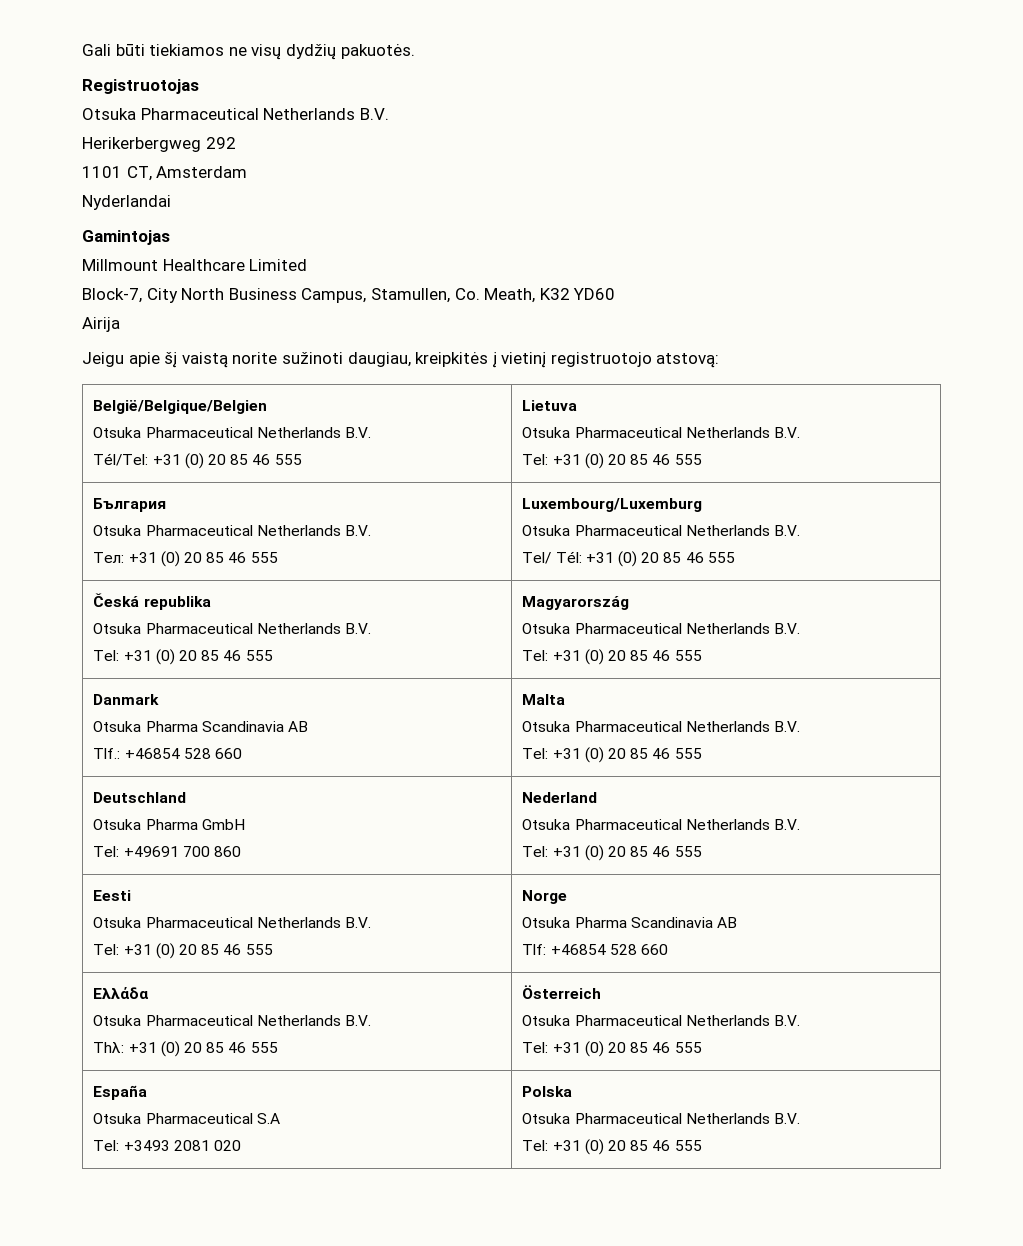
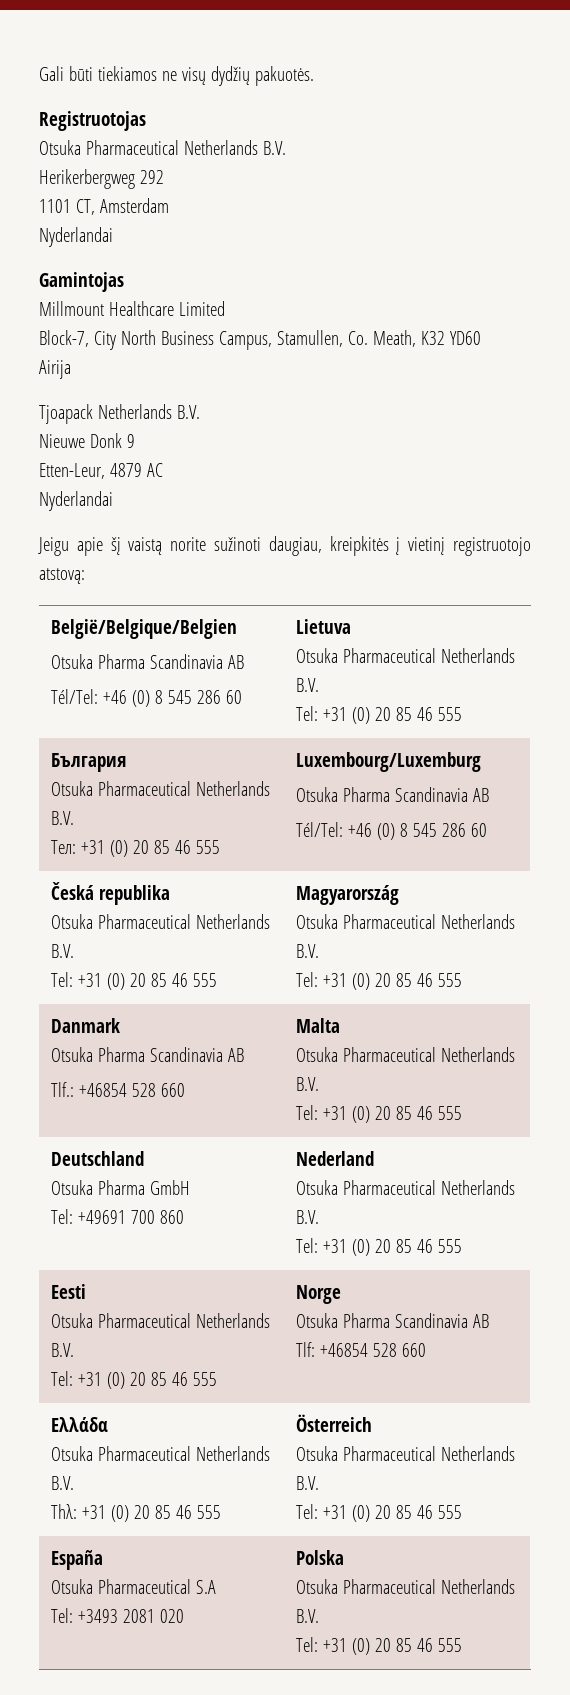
+ Tjoapack Netherlands B.V.
+ Nieuwe Donk 9
+ Etten-Leur, 4879 AC
+ Nyderlandai
  België/Belgique/Belgien
- Otsuka Pharmaceutical Netherlands B.V.
- Tél/Tel: +31 (0) 20 85 46 555 | Lietuva
+ Otsuka Pharma Scandinavia AB
+ Tél/Tel: +46 (0) 8 545 286 60 | Lietuva
  България
  Otsuka Pharmaceutical Netherlands B.V.
  Teл: +31 (0) 20 85 46 555 | Luxembourg/Luxemburg
- Otsuka Pharmaceutical Netherlands B.V.
- Tel/ Tél: +31 (0) 20 85 46 555
+ Otsuka Pharma Scandinavia AB
+ Tél/Tel: +46 (0) 8 545 286 60

